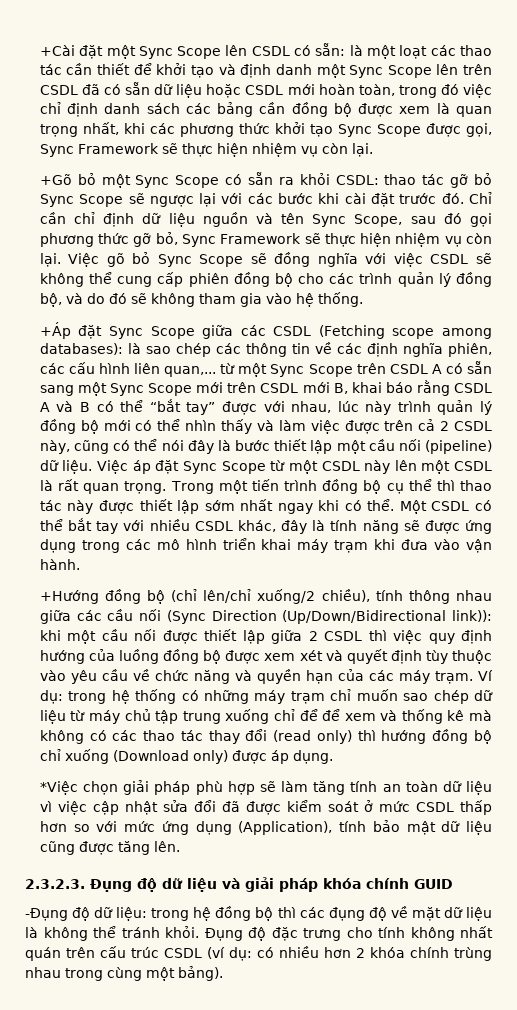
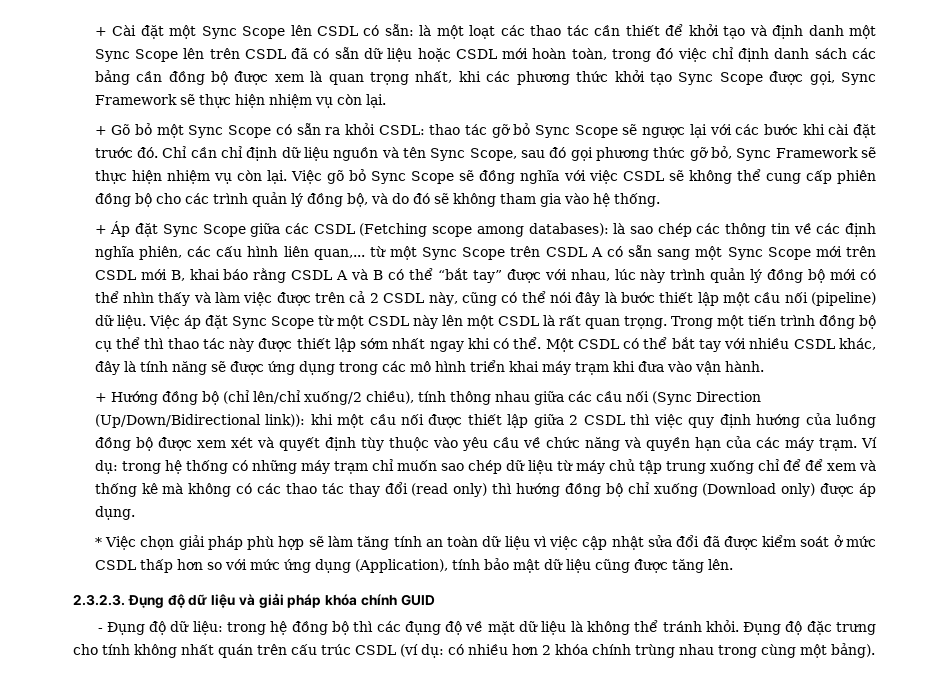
- +Cài đặt một Sync Scope lên CSDL có sẵn:
+ + Cài đặt một Sync Scope lên CSDL có sẵn:
- +Gõ bỏ một Sync Scope có sẵn ra khỏi CSDL: thao tác gỡ bỏ Sync Scope sẽ ngược lại với các bước khi cài đặt trước đó.
+ + Gõ bỏ một Sync Scope có sẵn ra khỏi CSDL: thao tác gỡ bỏ Sync Scope sẽ ngược lại với các bước khi cài đặt trước đó.
- +Áp đặt Sync Scope giữa các CSDL (Fetching scope among databases):
+ + Áp đặt Sync Scope giữa các CSDL (Fetching scope among databases):
- +Hướng đồng bộ (chỉ lên/chỉ xuống/2 chiều), tính thông nhau giữa các cầu nối (Sync Direction (Up/Down/Bidirectional link)): khi một cầu nối được thiết lập giữa 2 CSDL thì việc quy định hướng của luồng đồng bộ được xem xét và quyết định tùy thuộc vào yêu cầu về chức năng và quyền hạn của các máy trạm.
+ + Hướng đồng bộ (chỉ lên/chỉ xuống/2 chiều), tính thông nhau giữa các cầu nối (Sync Direction (Up/Down/Bidirectional link)): khi một cầu nối được thiết lập giữa 2 CSDL thì việc quy định hướng của luồng đồng bộ được xem xét và quyết định tùy thuộc vào yêu cầu về chức năng và quyền hạn của các máy trạm.
- *Việc chọn giải pháp phù hợp sẽ làm tăng tính an toàn dữ liệu vì việc cập nhật sửa đổi đã được kiểm soát ở mức CSDL thấp hơn so với mức ứng dụng (Application), tính bảo mật dữ liệu cũng được tăng lên.
+ * Việc chọn giải pháp phù hợp sẽ làm tăng tính an toàn dữ liệu vì việc cập nhật sửa đổi đã được kiểm soát ở mức CSDL thấp hơn so với mức ứng dụng (Application), tính bảo mật dữ liệu cũng được tăng lên.
- -Đụng độ dữ liệu: trong hệ đồng bộ thì các đụng độ về mặt dữ liệu là không thể tránh khỏi.
+ - Đụng độ dữ liệu: trong hệ đồng bộ thì các đụng độ về mặt dữ liệu là không thể tránh khỏi.

